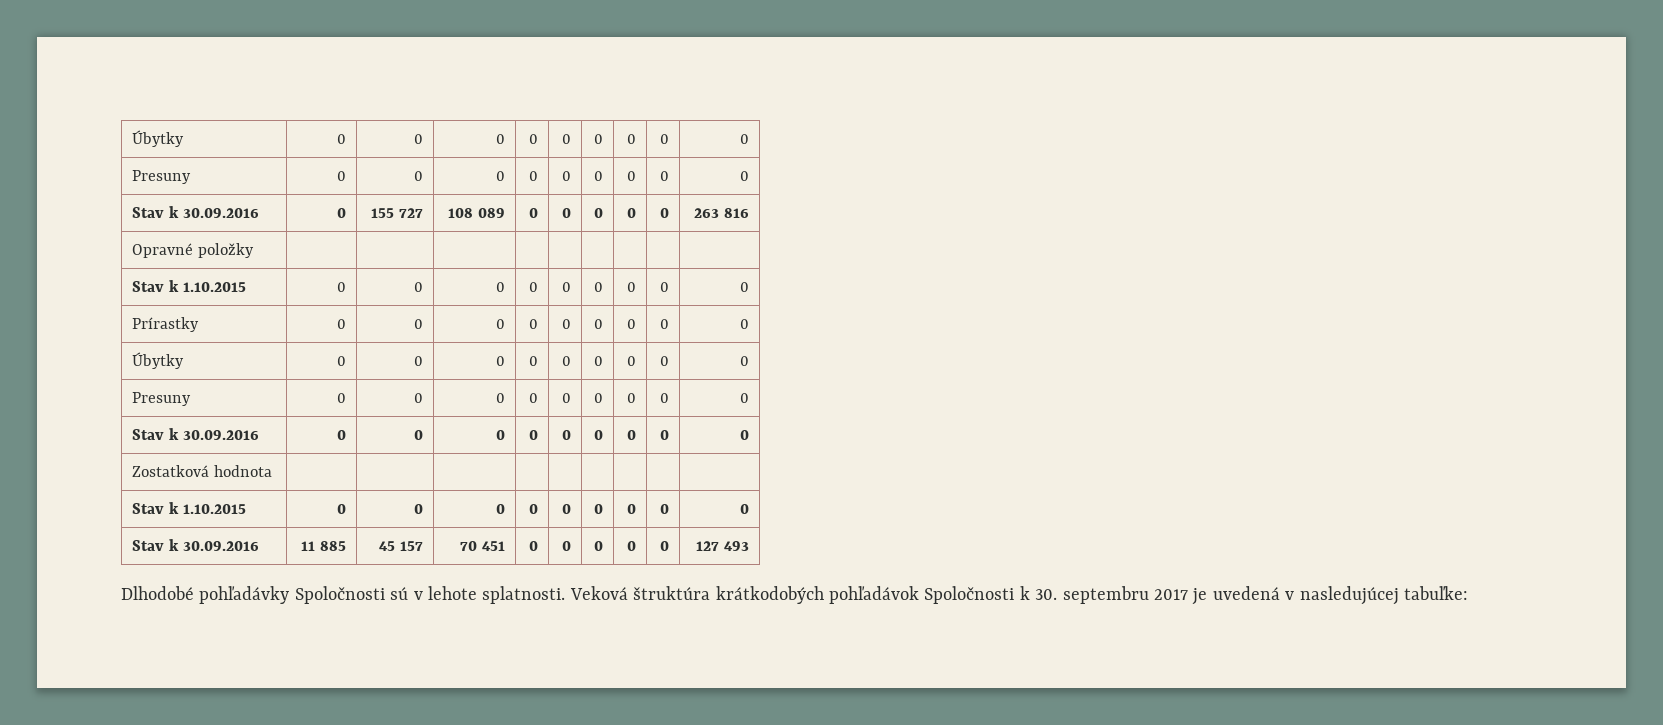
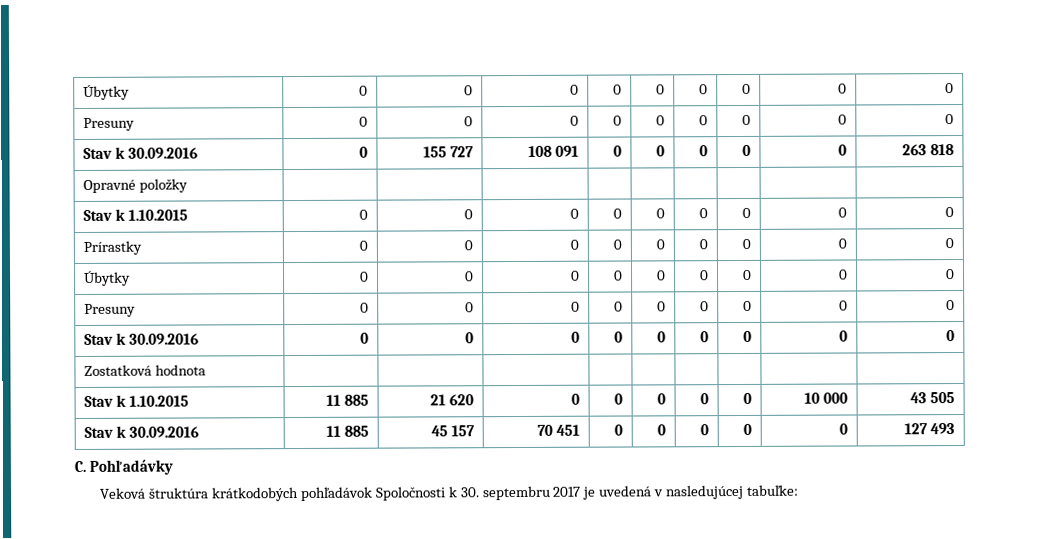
- Stav k 30.09.2016 | 0 | 155 727 | 108 089 | 0 | 0 | 0 | 0 | 0 | 263 816
+ Stav k 30.09.2016 | 0 | 155 727 | 108 091 | 0 | 0 | 0 | 0 | 0 | 263 818
  Zostatková hodnota | | | | | | | | |
- Stav k 1.10.2015 | 0 | 0 | 0 | 0 | 0 | 0 | 0 | 0 | 0
+ Stav k 1.10.2015 | 11 885 | 21 620 | 0 | 0 | 0 | 0 | 0 | 10 000 | 43 505
- Dlhodobé pohľadávky Spoločnosti sú v lehote splatnosti. Veková štruktúra krátkodobých pohľadávok Spoločnosti k 30. septembru 2017 je uvedená v nasledujúcej tabuľke:
+ C. Pohľadávky
+ Veková štruktúra krátkodobých pohľadávok Spoločnosti k 30. septembru 2017 je uvedená v nasledujúcej tabuľke:

